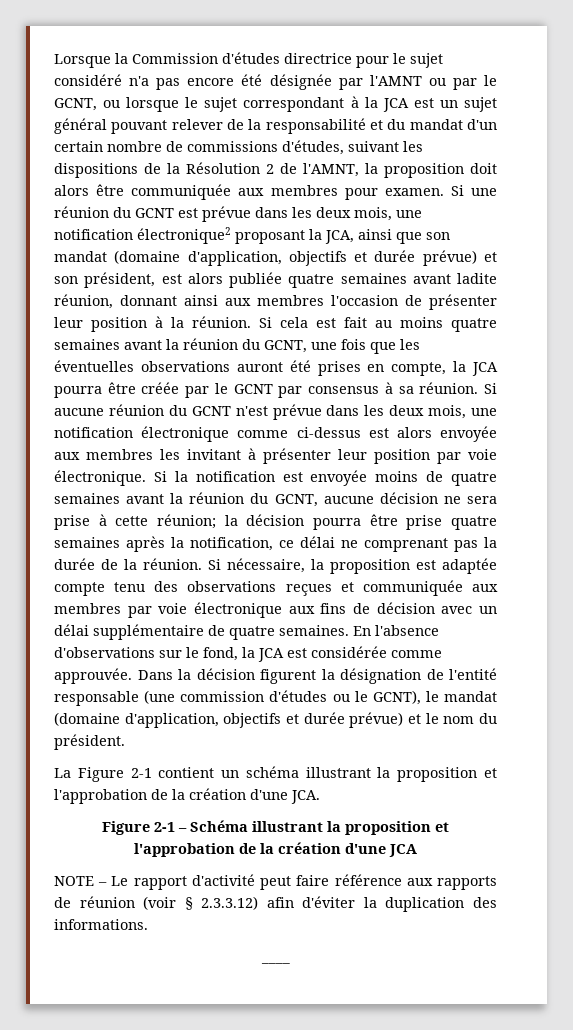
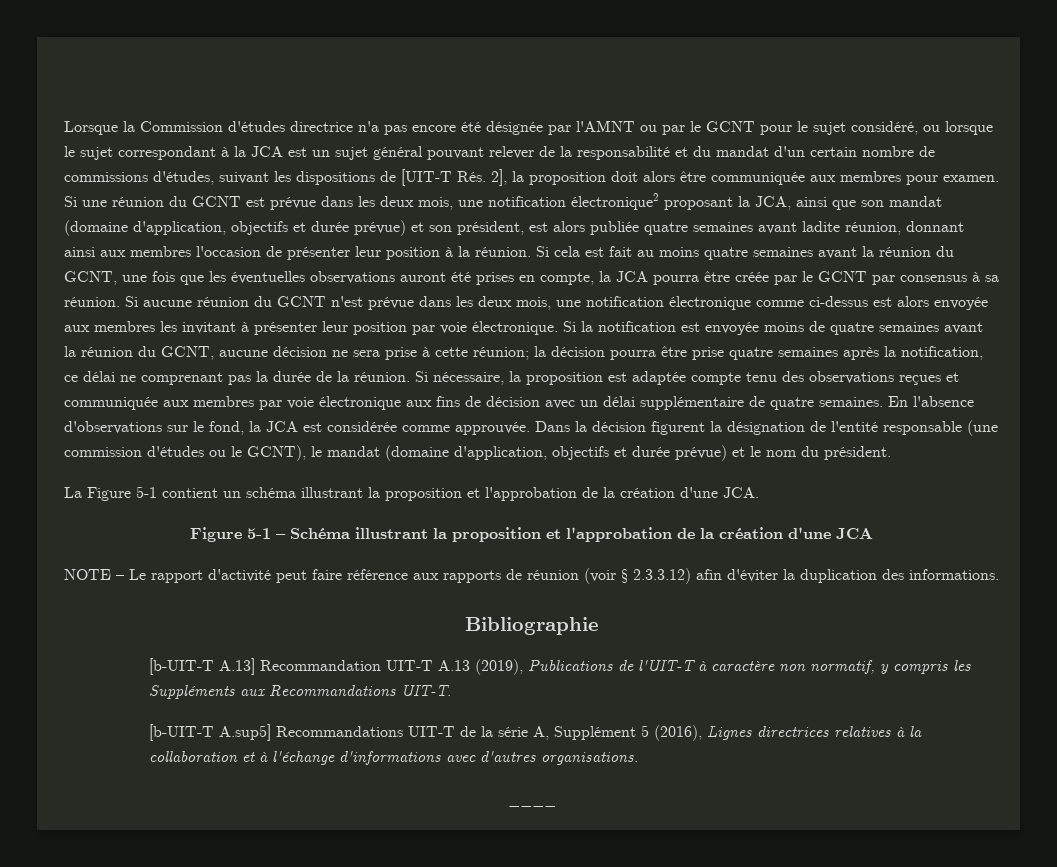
- Lorsque la Commission d'études directrice pour le sujet considéré n'a pas encore été désignée par l'AMNT ou par le GCNT, ou lorsque le sujet correspondant à la JCA est un sujet général pouvant relever de la responsabilité et du mandat d'un certain nombre de commissions d'études, suivant les dispositions de la Résolution 2 de l'AMNT, la proposition doit alors être communiquée aux membres pour examen.
+ Lorsque la Commission d'études directrice n'a pas encore été désignée par l'AMNT ou par le GCNT pour le sujet considéré, ou lorsque le sujet correspondant à la JCA est un sujet général pouvant relever de la responsabilité et du mandat d'un certain nombre de commissions d'études, suivant les dispositions de [UIT-T Rés. 2], la proposition doit alors être communiquée aux membres pour examen.
- La Figure 2-1 contient un schéma illustrant la proposition et l'approbation de la création d'une JCA.
+ La Figure 5-1 contient un schéma illustrant la proposition et l'approbation de la création d'une JCA.
- Figure 2-1 – Schéma illustrant la proposition et l'approbation de la création d'une JCA
+ Figure 5-1 – Schéma illustrant la proposition et l'approbation de la création d'une JCA
+ Bibliographie
+ [b-UIT-T A.13] Recommandation UIT-T A.13 (2019), Publications de l'UIT-T à caractère non normatif, y compris les Suppléments aux Recommandations UIT-T.
+ [b-UIT-T A.sup5] Recommandations UIT-T de la série A, Supplément 5 (2016), Lignes directrices relatives à la collaboration et à l'échange d'informations avec d'autres organisations.

